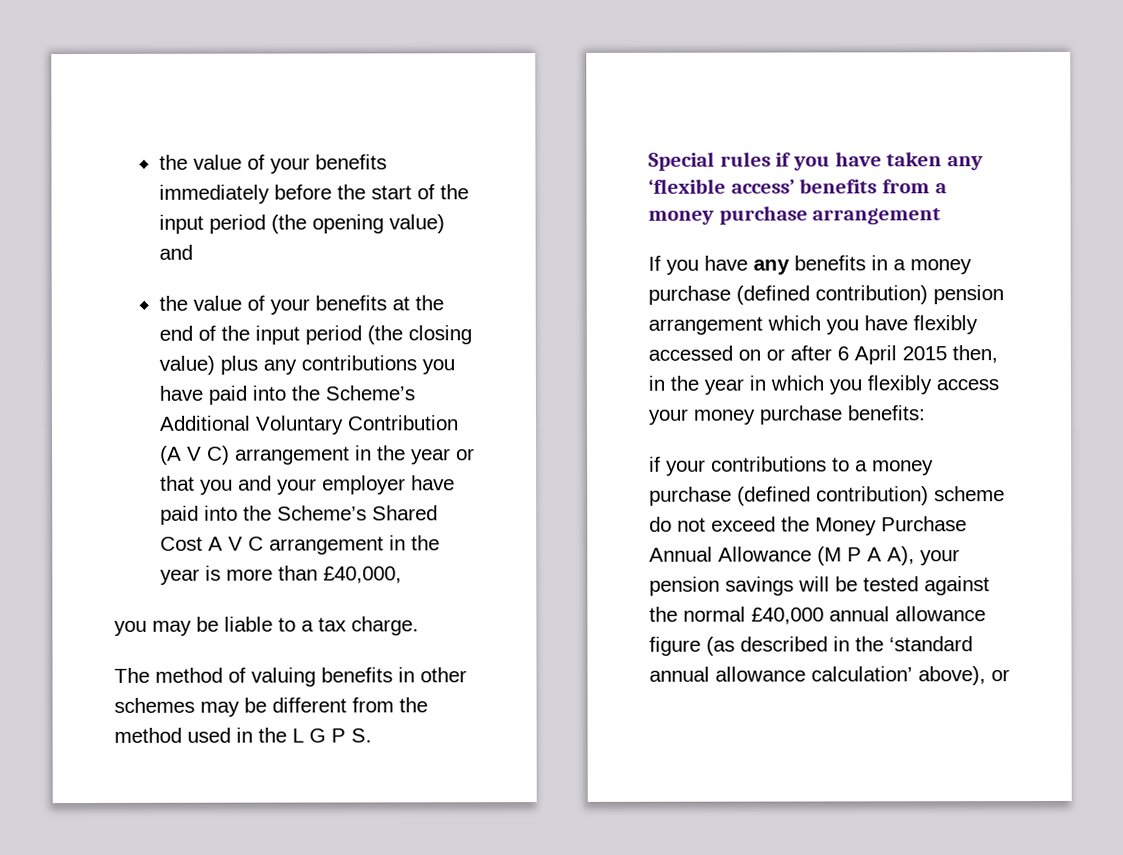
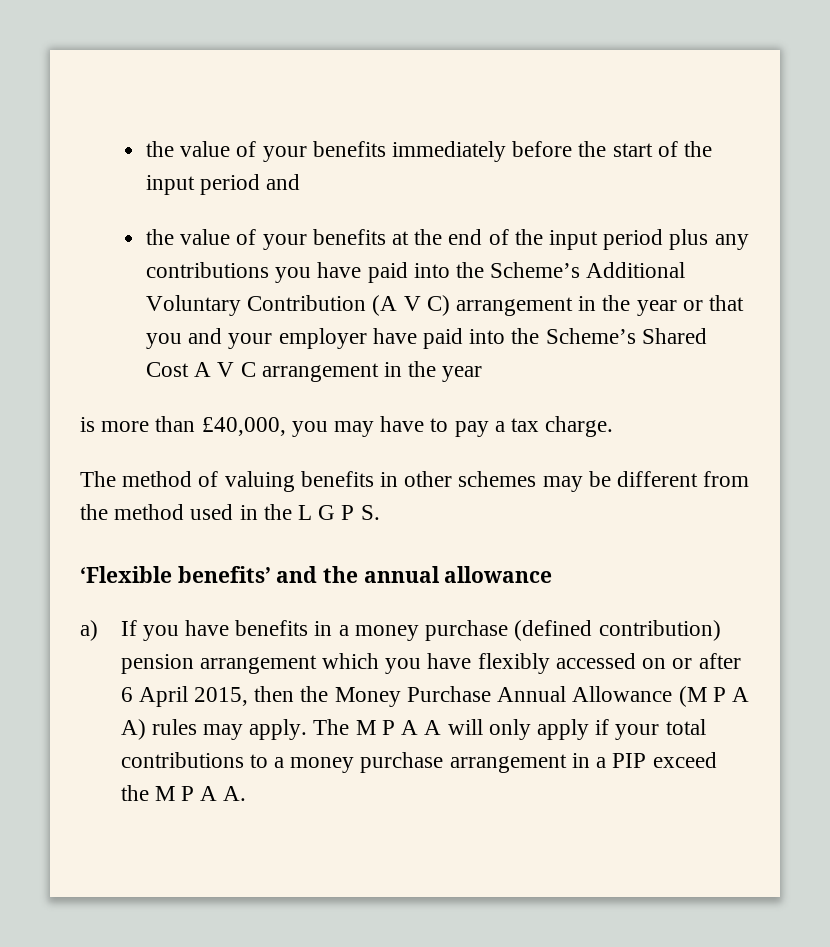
- the value of your benefits immediately before the start of the input period (the opening value) and
+ the value of your benefits immediately before the start of the input period and
- the value of your benefits at the end of the input period (the closing value) plus any contributions you have paid into the Scheme’s Additional Voluntary Contribution (A V C) arrangement in the year or that you and your employer have paid into the Scheme’s Shared Cost A V C arrangement in the year is more than £40,000,
- you may be liable to a tax charge.
+ the value of your benefits at the end of the input period plus any contributions you have paid into the Scheme’s Additional Voluntary Contribution (A V C) arrangement in the year or that you and your employer have paid into the Scheme’s Shared Cost A V C arrangement in the year
+ is more than £40,000, you may have to pay a tax charge.
- Special rules if you have taken any ‘flexible access’ benefits from a money purchase arrangement
- If you have any benefits in a money purchase (defined contribution) pension arrangement which you have flexibly accessed on or after 6 April 2015 then, in the year in which you flexibly access your money purchase benefits:
- if your contributions to a money purchase (defined contribution) scheme do not exceed the Money Purchase Annual Allowance (M P A A), your pension savings will be tested against the normal £40,000 annual allowance figure (as described in the ‘standard annual allowance calculation’ above), or
+ ‘Flexible benefits’ and the annual allowance
+ a) If you have benefits in a money purchase (defined contribution) pension arrangement which you have flexibly accessed on or after 6 April 2015, then the Money Purchase Annual Allowance (M P A A) rules may apply. The M P A A will only apply if your total contributions to a money purchase arrangement in a PIP exceed the M P A A.

